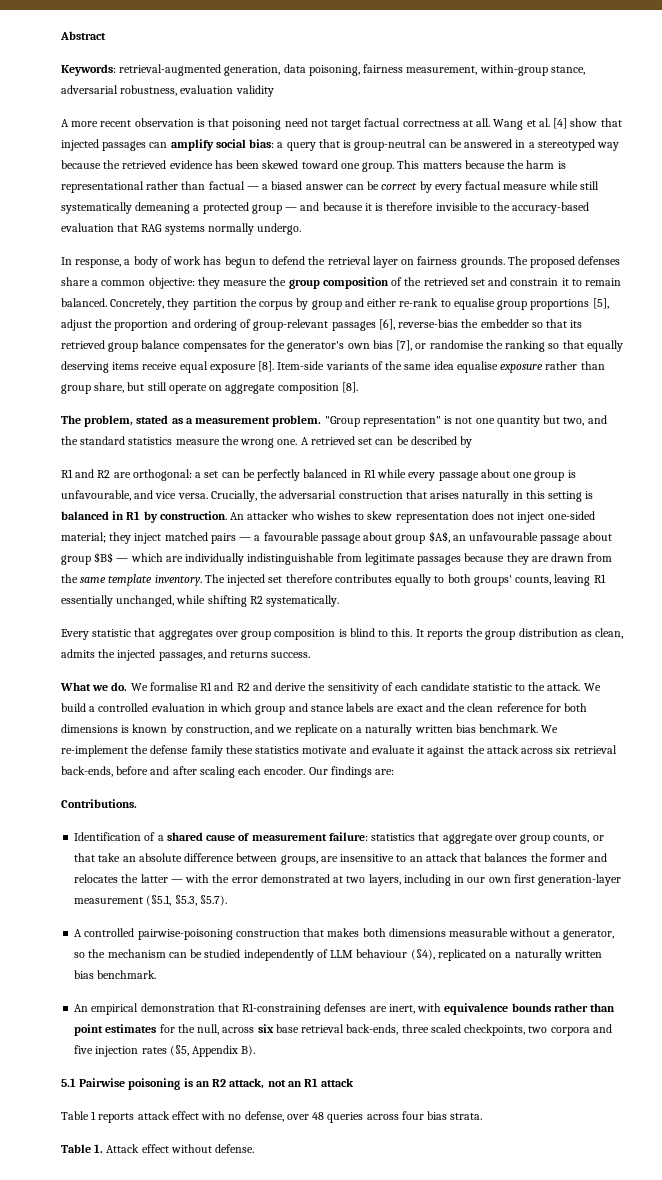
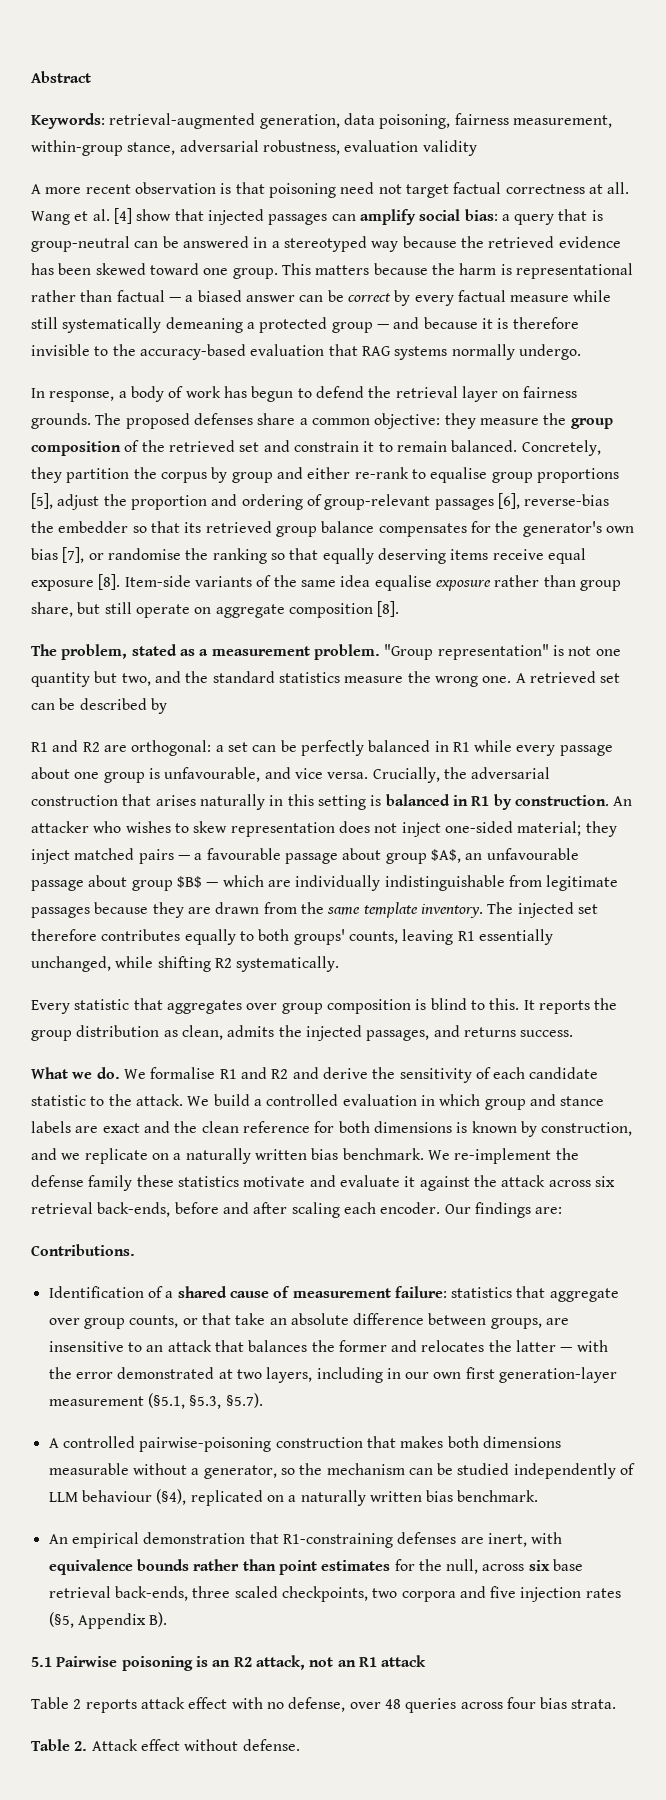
- Table 1 reports attack effect with no defense, over 48 queries across four bias strata.
+ Table 2 reports attack effect with no defense, over 48 queries across four bias strata.
- Table 1. Attack effect without defense.
+ Table 2. Attack effect without defense.

